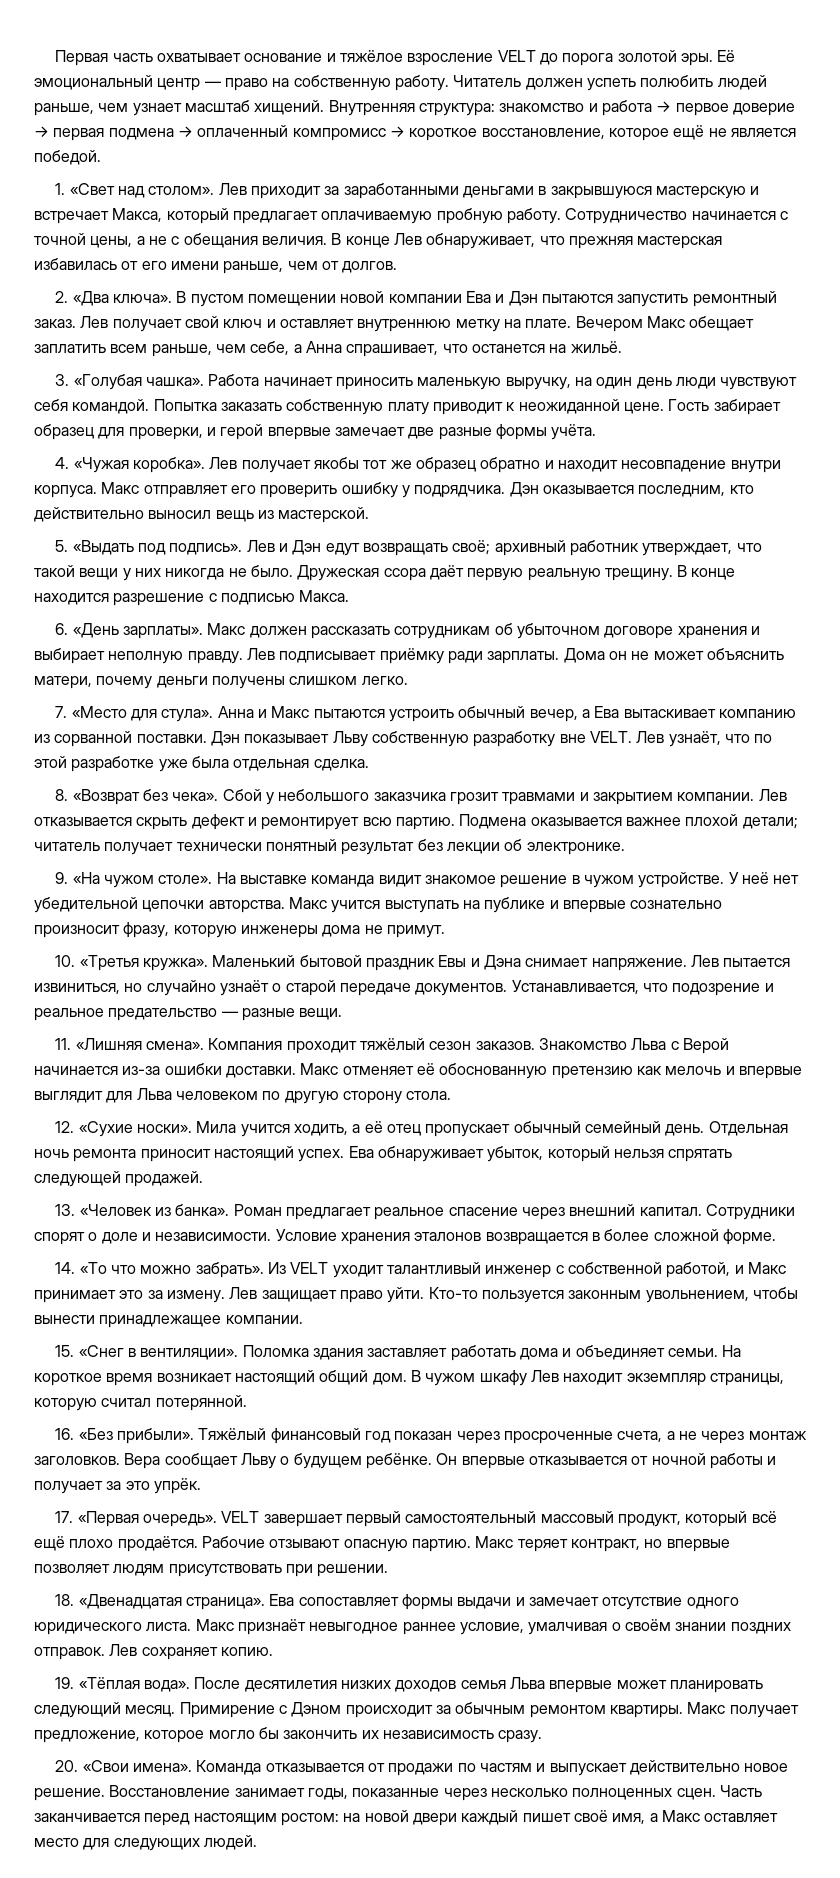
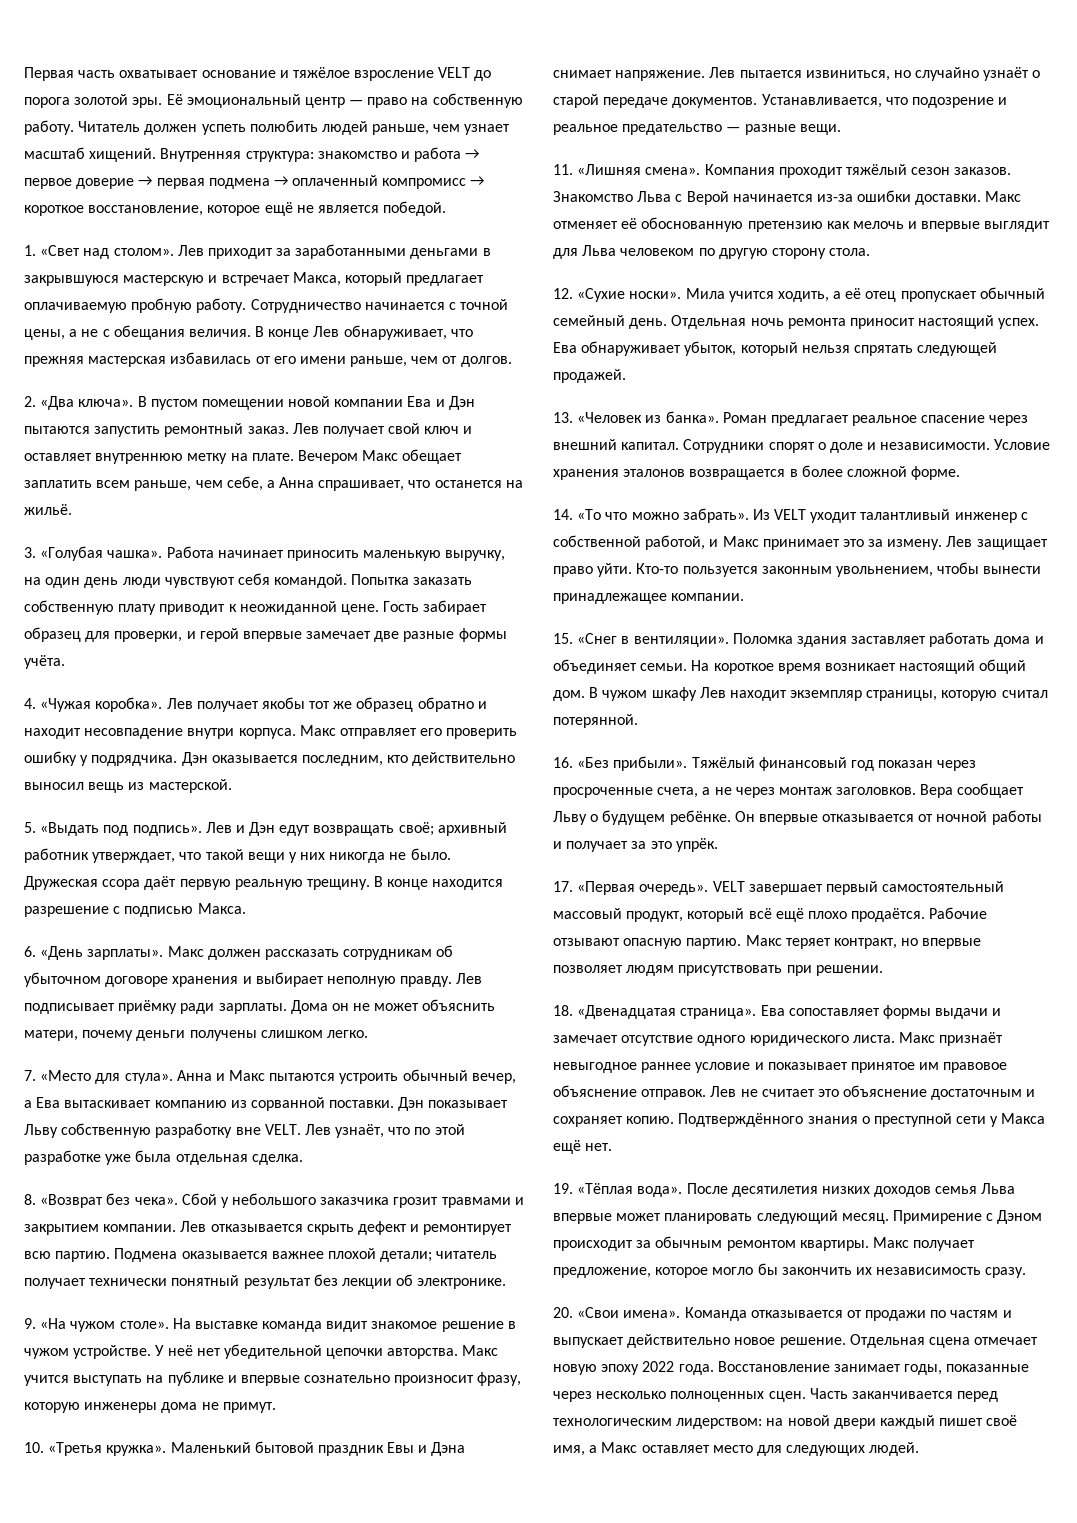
- Макс признаёт невыгодное раннее условие, умалчивая о своём знании поздних отправок. Лев сохраняет копию.
+ Макс признаёт невыгодное раннее условие и показывает принятое им правовое объяснение отправок. Лев не считает это объяснение достаточным и сохраняет копию. Подтверждённого знания о преступной сети у Макса ещё нет.
+ Отдельная сцена отмечает новую эпоху 2022 года.
- Часть заканчивается перед настоящим ростом: на новой двери каждый пишет своё имя, а Макс оставляет место для следующих людей.
+ Часть заканчивается перед технологическим лидерством: на новой двери каждый пишет своё имя, а Макс оставляет место для следующих людей.

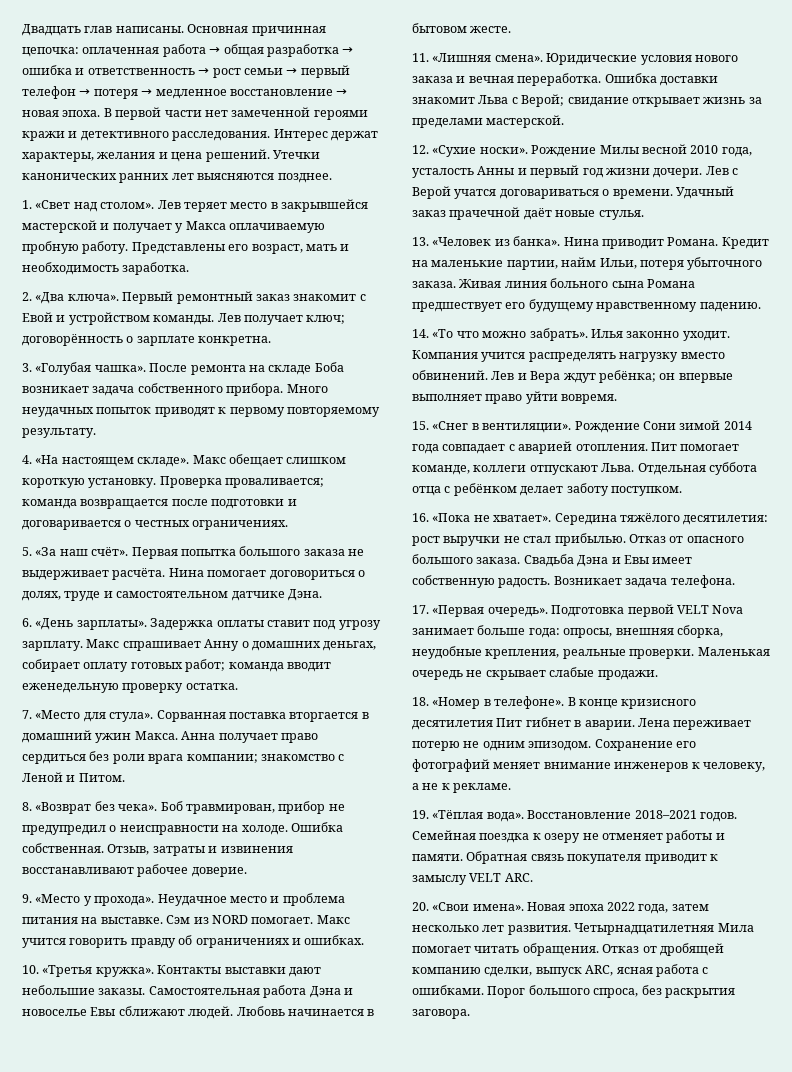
- Первая часть охватывает основание и тяжёлое взросление VELT до порога золотой эры. Её эмоциональный центр — право на собственную работу. Читатель должен успеть полюбить людей раньше, чем узнает масштаб хищений. Внутренняя структура: знакомство и работа → первое доверие → первая подмена → оплаченный компромисс → короткое восстановление, которое ещё не является победой.
+ Двадцать глав написаны. Основная причинная цепочка: оплаченная работа → общая разработка → ошибка и ответственность → рост семьи → первый телефон → потеря → медленное восстановление → новая эпоха. В первой части нет замеченной героями кражи и детективного расследования. Интерес держат характеры, желания и цена решений. Утечки канонических ранних лет выясняются позднее.
- Лев приходит за заработанными деньгами в закрывшуюся мастерскую и встречает Макса, который предлагает оплачиваемую пробную работу. Сотрудничество начинается с точной цены, а не с обещания величия. В конце Лев обнаруживает, что прежняя мастерская избавилась от его имени раньше, чем от долгов.
- 2. «Два ключа». В пустом помещении новой компании Ева и Дэн пытаются запустить ремонтный заказ. Лев получает свой ключ и оставляет внутреннюю метку на плате. Вечером Макс обещает заплатить всем раньше, чем себе, а Анна спрашивает, что останется на жильё.
- 3. «Голубая чашка». Работа начинает приносить маленькую выручку, на один день люди чувствуют себя командой. Попытка заказать собственную плату приводит к неожиданной цене. Гость забирает образец для проверки, и герой впервые замечает две разные формы учёта.
- 4. «Чужая коробка». Лев получает якобы тот же образец обратно и находит несовпадение внутри корпуса. Макс отправляет его проверить ошибку у подрядчика. Дэн оказывается последним, кто действительно выносил вещь из мастерской.
- 5. «Выдать под подпись». Лев и Дэн едут возвращать своё; архивный работник утверждает, что такой вещи у них никогда не было. Дружеская ссора даёт первую реальную трещину. В конце находится разрешение с подписью Макса.
- 6. «День зарплаты». Макс должен рассказать сотрудникам об убыточном договоре хранения и выбирает неполную правду. Лев подписывает приёмку ради зарплаты. Дома он не может объяснить матери, почему деньги получены слишком легко.
- 7. «Место для стула». Анна и Макс пытаются устроить обычный вечер, а Ева вытаскивает компанию из сорванной поставки. Дэн показывает Льву собственную разработку вне VELT. Лев узнаёт, что по этой разработке уже была отдельная сделка.
- 8. «Возврат без чека». Сбой у небольшого заказчика грозит травмами и закрытием компании. Лев отказывается скрыть дефект и ремонтирует всю партию. Подмена оказывается важнее плохой детали; читатель получает технически понятный результат без лекции об электронике.
- 9. «На чужом столе». На выставке команда видит знакомое решение в чужом устройстве. У неё нет убедительной цепочки авторства. Макс учится выступать на публике и впервые сознательно произносит фразу, которую инженеры дома не примут.
- 10. «Третья кружка». Маленький бытовой праздник Евы и Дэна снимает напряжение. Лев пытается извиниться, но случайно узнаёт о старой передаче документов. Устанавливается, что подозрение и реальное предательство — разные вещи.
- 11. «Лишняя смена». Компания проходит тяжёлый сезон заказов. Знакомство Льва с Верой начинается из-за ошибки доставки. Макс отменяет её обоснованную претензию как мелочь и впервые выглядит для Льва человеком по другую сторону стола.
- 12. «Сухие носки». Мила учится ходить, а её отец пропускает обычный семейный день. Отдельная ночь ремонта приносит настоящий успех. Ева обнаруживает убыток, который нельзя спрятать следующей продажей.
- 13. «Человек из банка». Роман предлагает реальное спасение через внешний капитал. Сотрудники спорят о доле и независимости. Условие хранения эталонов возвращается в более сложной форме.
+ Лев теряет место в закрывшейся мастерской и получает у Макса оплачиваемую пробную работу. Представлены его возраст, мать и необходимость заработка.
+ 2. «Два ключа». Первый ремонтный заказ знакомит с Евой и устройством команды. Лев получает ключ; договорённость о зарплате конкретна.
+ 3. «Голубая чашка». После ремонта на складе Боба возникает задача собственного прибора. Много неудачных попыток приводят к первому повторяемому результату.
+ 4. «На настоящем складе». Макс обещает слишком короткую установку. Проверка проваливается; команда возвращается после подготовки и договаривается о честных ограничениях.
+ 5. «За наш счёт». Первая попытка большого заказа не выдерживает расчёта. Нина помогает договориться о долях, труде и самостоятельном датчике Дэна.
+ 6. «День зарплаты». Задержка оплаты ставит под угрозу зарплату. Макс спрашивает Анну о домашних деньгах, собирает оплату готовых работ; команда вводит еженедельную проверку остатка.
+ 7. «Место для стула». Сорванная поставка вторгается в домашний ужин Макса. Анна получает право сердиться без роли врага компании; знакомство с Леной и Питом.
+ 8. «Возврат без чека». Боб травмирован, прибор не предупредил о неисправности на холоде. Ошибка собственная. Отзыв, затраты и извинения восстанавливают рабочее доверие.
+ 9. «Место у прохода». Неудачное место и проблема питания на выставке. Сэм из NORD помогает. Макс учится говорить правду об ограничениях и ошибках.
+ 10. «Третья кружка». Контакты выставки дают небольшие заказы. Самостоятельная работа Дэна и новоселье Евы сближают людей. Любовь начинается в бытовом жесте.
+ 11. «Лишняя смена». Юридические условия нового заказа и вечная переработка. Ошибка доставки знакомит Льва с Верой; свидание открывает жизнь за пределами мастерской.
+ 12. «Сухие носки». Рождение Милы весной 2010 года, усталость Анны и первый год жизни дочери. Лев с Верой учатся договариваться о времени. Удачный заказ прачечной даёт новые стулья.
+ 13. «Человек из банка». Нина приводит Романа. Кредит на маленькие партии, найм Ильи, потеря убыточного заказа. Живая линия больного сына Романа предшествует его будущему нравственному падению.
- Из VELT уходит талантливый инженер с собственной работой, и Макс принимает это за измену. Лев защищает право уйти. Кто-то пользуется законным увольнением, чтобы вынести принадлежащее компании.
- 15. «Снег в вентиляции». Поломка здания заставляет работать дома и объединяет семьи. На короткое время возникает настоящий общий дом. В чужом шкафу Лев находит экземпляр страницы, которую считал потерянной.
- 16. «Без прибыли». Тяжёлый финансовый год показан через просроченные счета, а не через монтаж заголовков. Вера сообщает Льву о будущем ребёнке. Он впервые отказывается от ночной работы и получает за это упрёк.
- 17. «Первая очередь». VELT завершает первый самостоятельный массовый продукт, который всё ещё плохо продаётся. Рабочие отзывают опасную партию. Макс теряет контракт, но впервые позволяет людям присутствовать при решении.
- 18. «Двенадцатая страница». Ева сопоставляет формы выдачи и замечает отсутствие одного юридического листа. Макс признаёт невыгодное раннее условие и показывает принятое им правовое объяснение отправок. Лев не считает это объяснение достаточным и сохраняет копию. Подтверждённого знания о преступной сети у Макса ещё нет.
- 19. «Тёплая вода». После десятилетия низких доходов семья Льва впервые может планировать следующий месяц. Примирение с Дэном происходит за обычным ремонтом квартиры. Макс получает предложение, которое могло бы закончить их независимость сразу.
- 20. «Свои имена». Команда отказывается от продажи по частям и выпускает действительно новое решение. Отдельная сцена отмечает новую эпоху 2022 года. Восстановление занимает годы, показанные через несколько полноценных сцен. Часть заканчивается перед технологическим лидерством: на новой двери каждый пишет своё имя, а Макс оставляет место для следующих людей.
+ Илья законно уходит. Компания учится распределять нагрузку вместо обвинений. Лев и Вера ждут ребёнка; он впервые выполняет право уйти вовремя.
+ 15. «Снег в вентиляции». Рождение Сони зимой 2014 года совпадает с аварией отопления. Пит помогает команде, коллеги отпускают Льва. Отдельная суббота отца с ребёнком делает заботу поступком.
+ 16. «Пока не хватает». Середина тяжёлого десятилетия: рост выручки не стал прибылью. Отказ от опасного большого заказа. Свадьба Дэна и Евы имеет собственную радость. Возникает задача телефона.
+ 17. «Первая очередь». Подготовка первой VELT Nova занимает больше года: опросы, внешняя сборка, неудобные крепления, реальные проверки. Маленькая очередь не скрывает слабые продажи.
+ 18. «Номер в телефоне». В конце кризисного десятилетия Пит гибнет в аварии. Лена переживает потерю не одним эпизодом. Сохранение его фотографий меняет внимание инженеров к человеку, а не к рекламе.
+ 19. «Тёплая вода». Восстановление 2018–2021 годов. Семейная поездка к озеру не отменяет работы и памяти. Обратная связь покупателя приводит к замыслу VELT ARC.
+ 20. «Свои имена». Новая эпоха 2022 года, затем несколько лет развития. Четырнадцатилетняя Мила помогает читать обращения. Отказ от дробящей компанию сделки, выпуск ARC, ясная работа с ошибками. Порог большого спроса, без раскрытия заговора.

